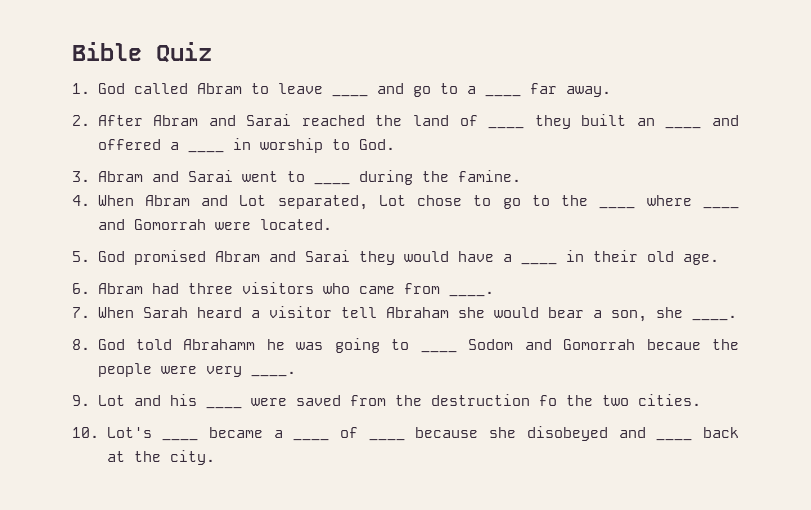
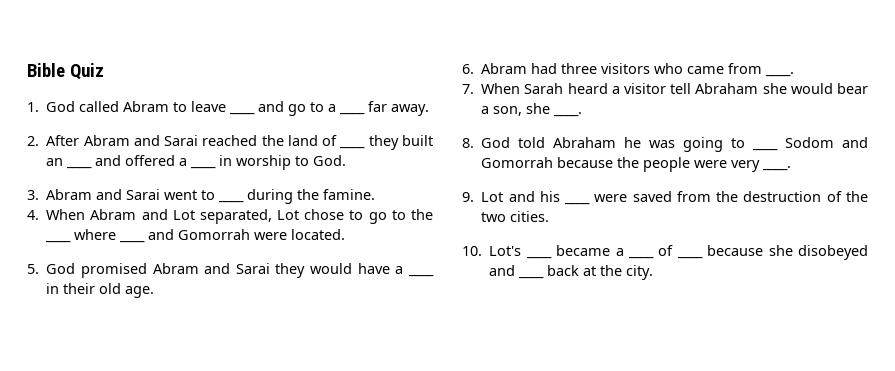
- 8. God told Abrahamm he was going to ____ Sodom and Gomorrah becaue the people were very ____.
+ 8. God told Abraham he was going to ____ Sodom and Gomorrah because the people were very ____.
- 9. Lot and his ____ were saved from the destruction fo the two cities.
+ 9. Lot and his ____ were saved from the destruction of the two cities.

